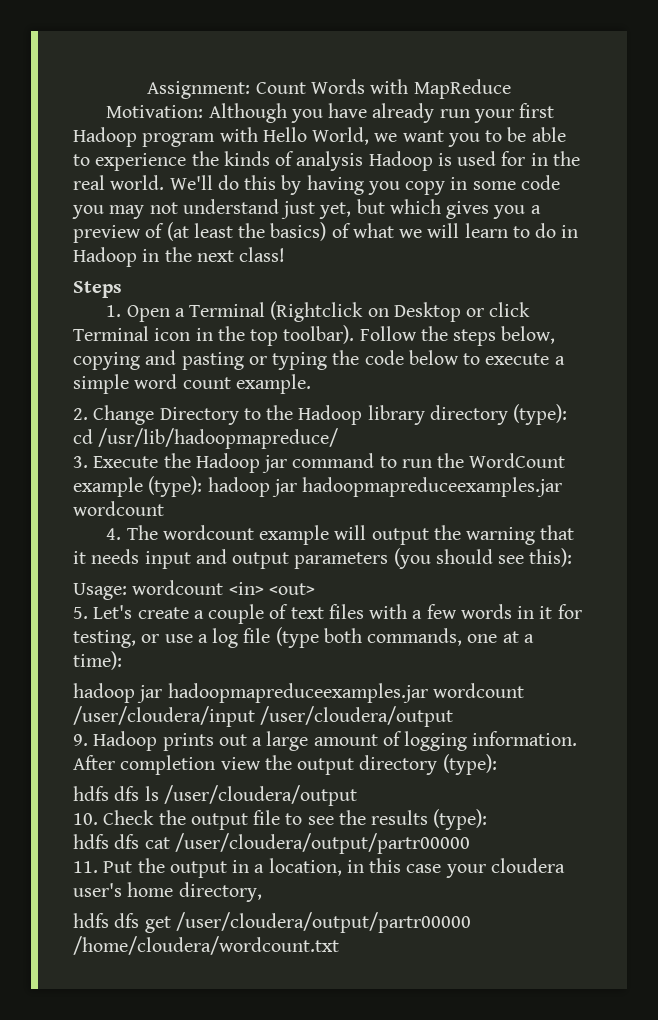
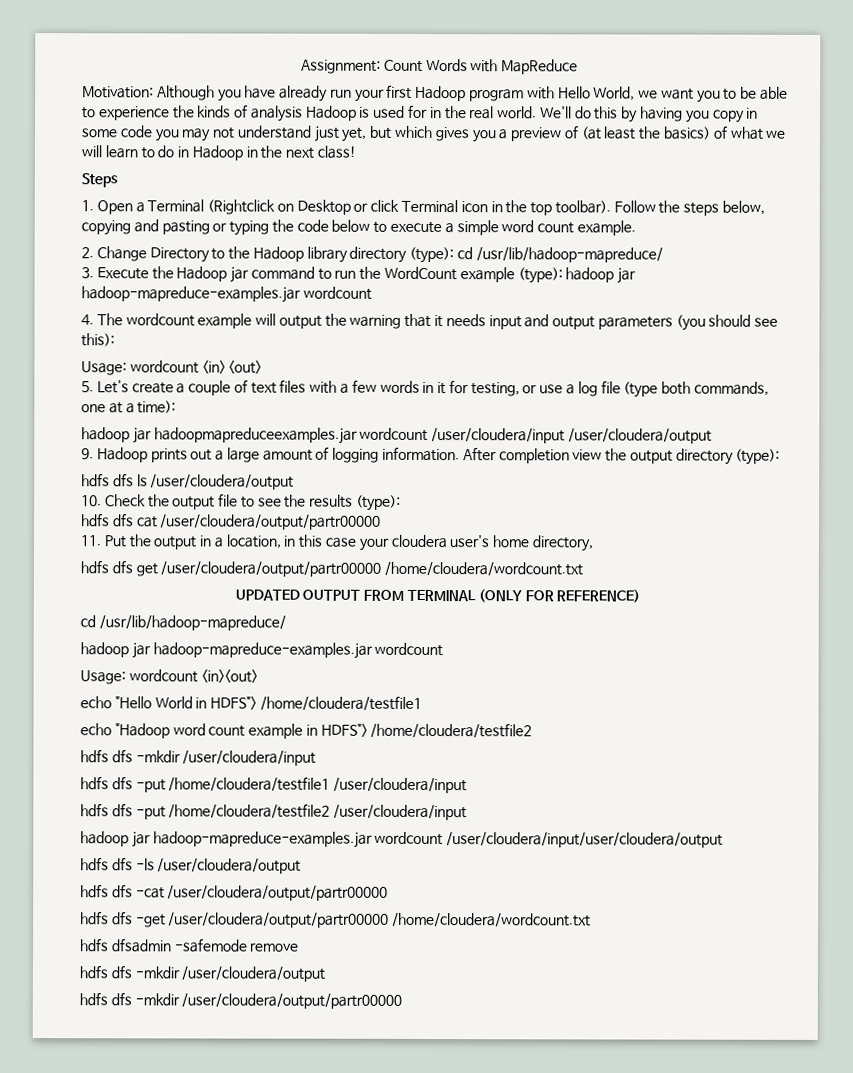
- 2. Change Directory to the Hadoop library directory (type): cd /usr/lib/hadoopmapreduce/
+ 2. Change Directory to the Hadoop library directory (type): cd /usr/lib/hadoop-mapreduce/
- 3. Execute the Hadoop jar command to run the WordCount example (type): hadoop jar hadoopmapreduceexamples.jar wordcount
+ 3. Execute the Hadoop jar command to run the WordCount example (type): hadoop jar hadoop-mapreduce-examples.jar wordcount
+ UPDATED OUTPUT FROM TERMINAL (ONLY FOR REFERENCE)
+ cd /usr/lib/hadoop-mapreduce/
+ hadoop jar hadoop-mapreduce-examples.jar wordcount
+ Usage: wordcount <in><out>
+ echo "Hello World in HDFS"> /home/cloudera/testfile1
+ echo "Hadoop word count example in HDFS"> /home/cloudera/testfile2
+ hdfs dfs -mkdir /user/cloudera/input
+ hdfs dfs -put /home/cloudera/testfile1 /user/cloudera/input
+ hdfs dfs -put /home/cloudera/testfile2 /user/cloudera/input
+ hadoop jar hadoop-mapreduce-examples.jar wordcount /user/cloudera/input/user/cloudera/output
+ hdfs dfs -ls /user/cloudera/output
+ hdfs dfs -cat /user/cloudera/output/partr00000
+ hdfs dfs -get /user/cloudera/output/partr00000 /home/cloudera/wordcount.txt
+ hdfs dfsadmin -safemode remove
+ hdfs dfs -mkdir /user/cloudera/output
+ hdfs dfs -mkdir /user/cloudera/output/partr00000

